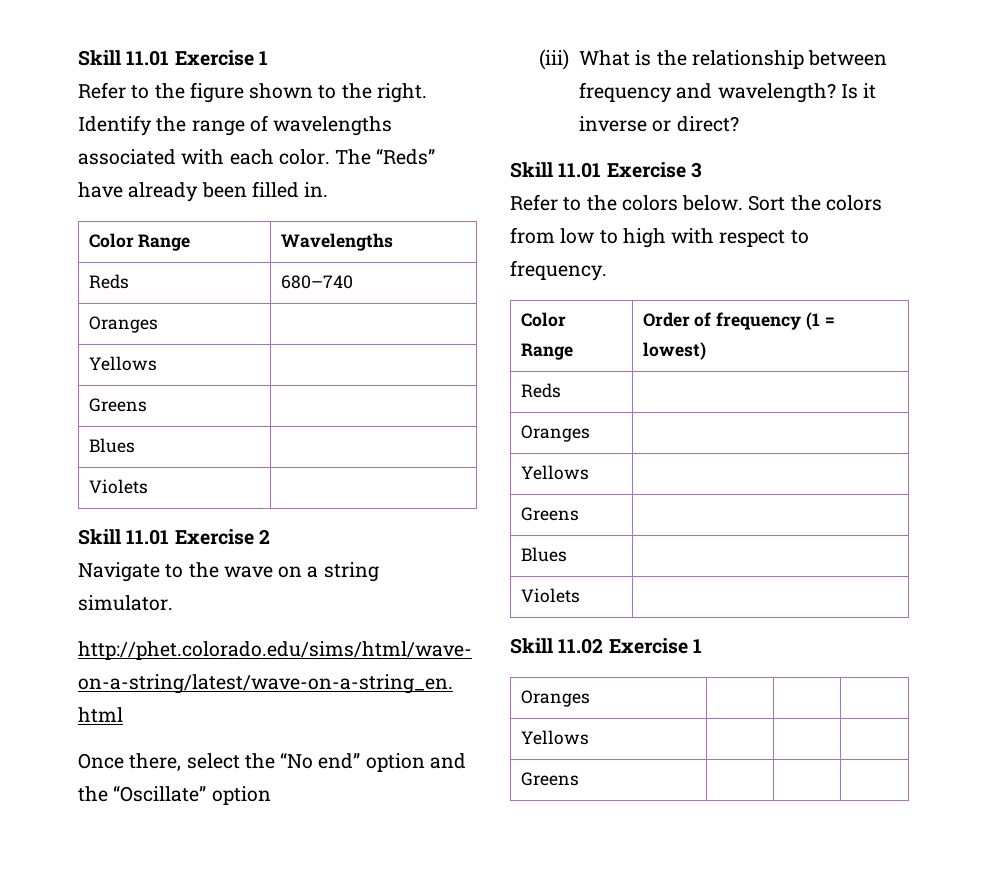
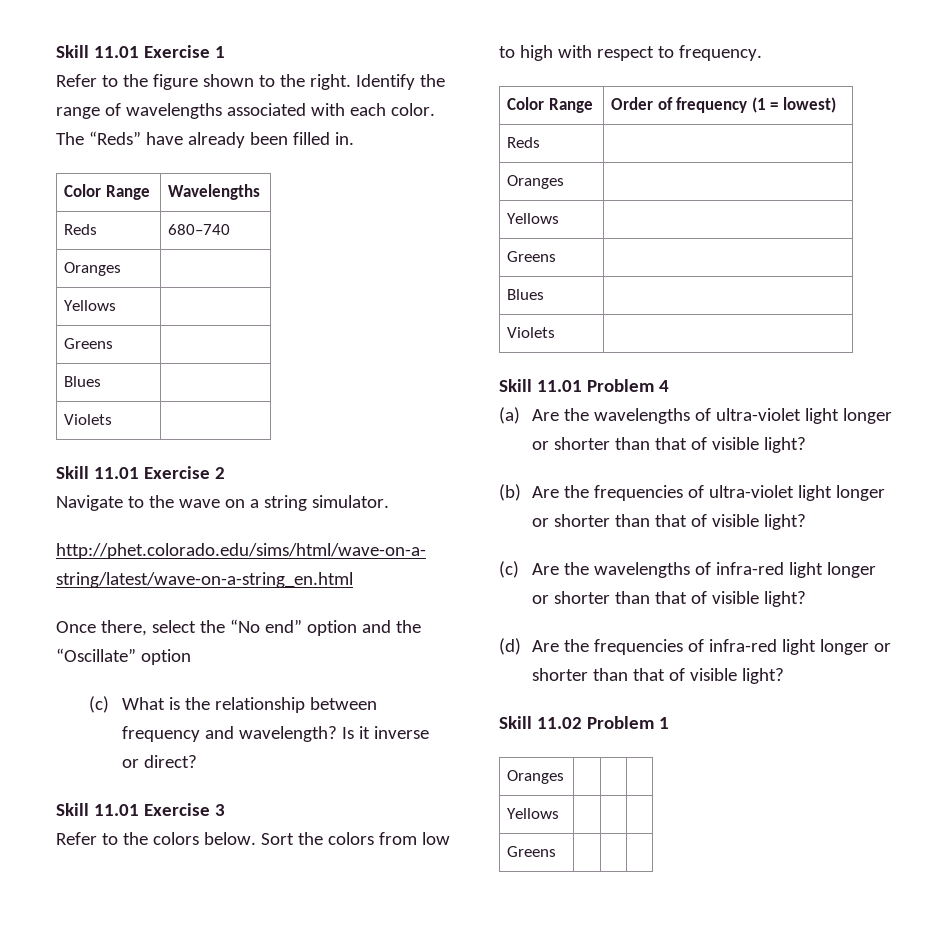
- (iii) What is the relationship between frequency and wavelength?
+ (c) What is the relationship between frequency and wavelength?
+ Skill 11.01 Problem 4
+ (a) Are the wavelengths of ultra-violet light longer or shorter than that of visible light?
+ (b) Are the frequencies of ultra-violet light longer or shorter than that of visible light?
+ (c) Are the wavelengths of infra-red light longer or shorter than that of visible light?
+ (d) Are the frequencies of infra-red light longer or shorter than that of visible light?
- Skill 11.02 Exercise 1
+ Skill 11.02 Problem 1

